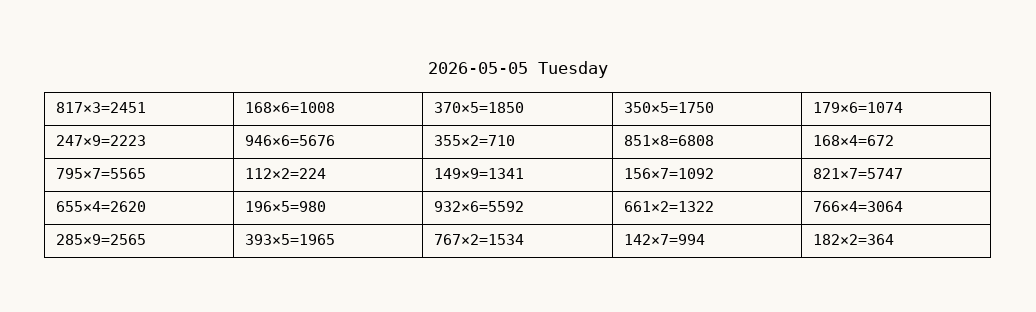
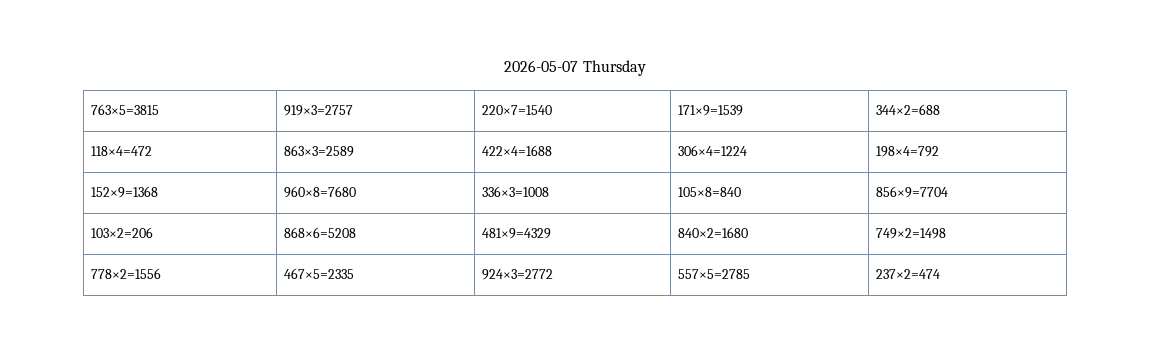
- 2026-05-05 Tuesday
- 817×3=2451 | 168×6=1008 | 370×5=1850 | 350×5=1750 | 179×6=1074
- 247×9=2223 | 946×6=5676 | 355×2=710 | 851×8=6808 | 168×4=672
- 795×7=5565 | 112×2=224 | 149×9=1341 | 156×7=1092 | 821×7=5747
- 655×4=2620 | 196×5=980 | 932×6=5592 | 661×2=1322 | 766×4=3064
- 285×9=2565 | 393×5=1965 | 767×2=1534 | 142×7=994 | 182×2=364
+ 2026-05-07 Thursday
+ 763×5=3815 | 919×3=2757 | 220×7=1540 | 171×9=1539 | 344×2=688
+ 118×4=472 | 863×3=2589 | 422×4=1688 | 306×4=1224 | 198×4=792
+ 152×9=1368 | 960×8=7680 | 336×3=1008 | 105×8=840 | 856×9=7704
+ 103×2=206 | 868×6=5208 | 481×9=4329 | 840×2=1680 | 749×2=1498
+ 778×2=1556 | 467×5=2335 | 924×3=2772 | 557×5=2785 | 237×2=474

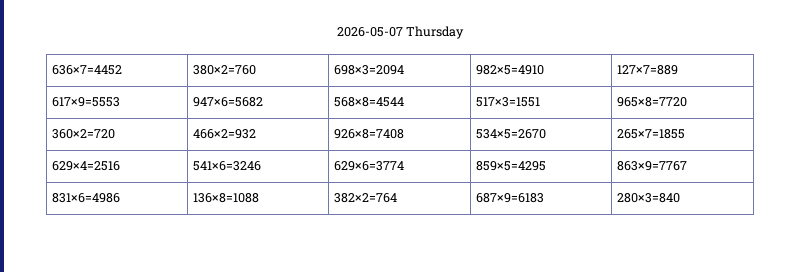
- 763×5=3815 | 919×3=2757 | 220×7=1540 | 171×9=1539 | 344×2=688
- 118×4=472 | 863×3=2589 | 422×4=1688 | 306×4=1224 | 198×4=792
- 152×9=1368 | 960×8=7680 | 336×3=1008 | 105×8=840 | 856×9=7704
- 103×2=206 | 868×6=5208 | 481×9=4329 | 840×2=1680 | 749×2=1498
- 778×2=1556 | 467×5=2335 | 924×3=2772 | 557×5=2785 | 237×2=474
+ 636×7=4452 | 380×2=760 | 698×3=2094 | 982×5=4910 | 127×7=889
+ 617×9=5553 | 947×6=5682 | 568×8=4544 | 517×3=1551 | 965×8=7720
+ 360×2=720 | 466×2=932 | 926×8=7408 | 534×5=2670 | 265×7=1855
+ 629×4=2516 | 541×6=3246 | 629×6=3774 | 859×5=4295 | 863×9=7767
+ 831×6=4986 | 136×8=1088 | 382×2=764 | 687×9=6183 | 280×3=840

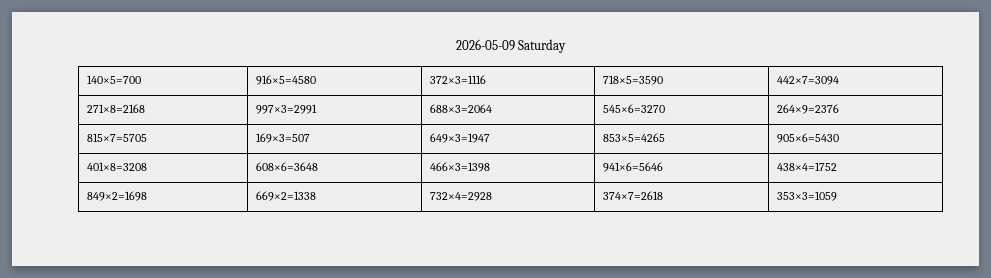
- 2026-05-07 Thursday
- 636×7=4452 | 380×2=760 | 698×3=2094 | 982×5=4910 | 127×7=889
- 617×9=5553 | 947×6=5682 | 568×8=4544 | 517×3=1551 | 965×8=7720
- 360×2=720 | 466×2=932 | 926×8=7408 | 534×5=2670 | 265×7=1855
- 629×4=2516 | 541×6=3246 | 629×6=3774 | 859×5=4295 | 863×9=7767
- 831×6=4986 | 136×8=1088 | 382×2=764 | 687×9=6183 | 280×3=840
+ 2026-05-09 Saturday
+ 140×5=700 | 916×5=4580 | 372×3=1116 | 718×5=3590 | 442×7=3094
+ 271×8=2168 | 997×3=2991 | 688×3=2064 | 545×6=3270 | 264×9=2376
+ 815×7=5705 | 169×3=507 | 649×3=1947 | 853×5=4265 | 905×6=5430
+ 401×8=3208 | 608×6=3648 | 466×3=1398 | 941×6=5646 | 438×4=1752
+ 849×2=1698 | 669×2=1338 | 732×4=2928 | 374×7=2618 | 353×3=1059

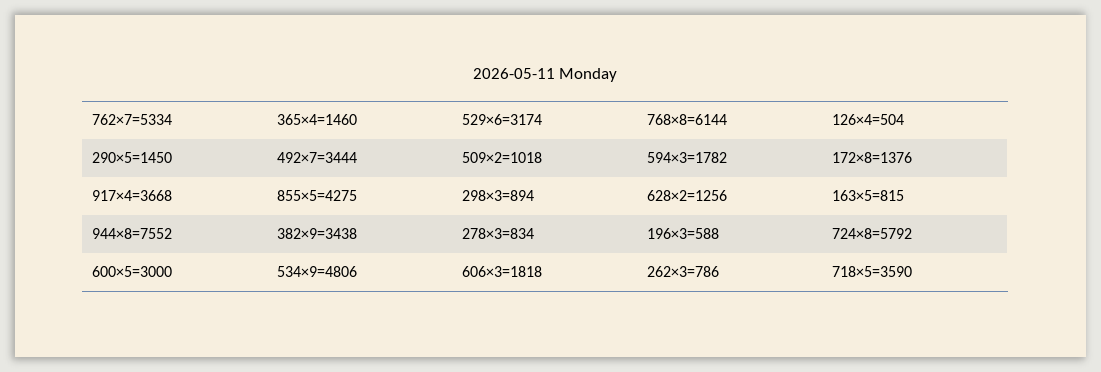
- 2026-05-09 Saturday
- 140×5=700 | 916×5=4580 | 372×3=1116 | 718×5=3590 | 442×7=3094
- 271×8=2168 | 997×3=2991 | 688×3=2064 | 545×6=3270 | 264×9=2376
- 815×7=5705 | 169×3=507 | 649×3=1947 | 853×5=4265 | 905×6=5430
- 401×8=3208 | 608×6=3648 | 466×3=1398 | 941×6=5646 | 438×4=1752
- 849×2=1698 | 669×2=1338 | 732×4=2928 | 374×7=2618 | 353×3=1059
+ 2026-05-11 Monday
+ 762×7=5334 | 365×4=1460 | 529×6=3174 | 768×8=6144 | 126×4=504
+ 290×5=1450 | 492×7=3444 | 509×2=1018 | 594×3=1782 | 172×8=1376
+ 917×4=3668 | 855×5=4275 | 298×3=894 | 628×2=1256 | 163×5=815
+ 944×8=7552 | 382×9=3438 | 278×3=834 | 196×3=588 | 724×8=5792
+ 600×5=3000 | 534×9=4806 | 606×3=1818 | 262×3=786 | 718×5=3590

